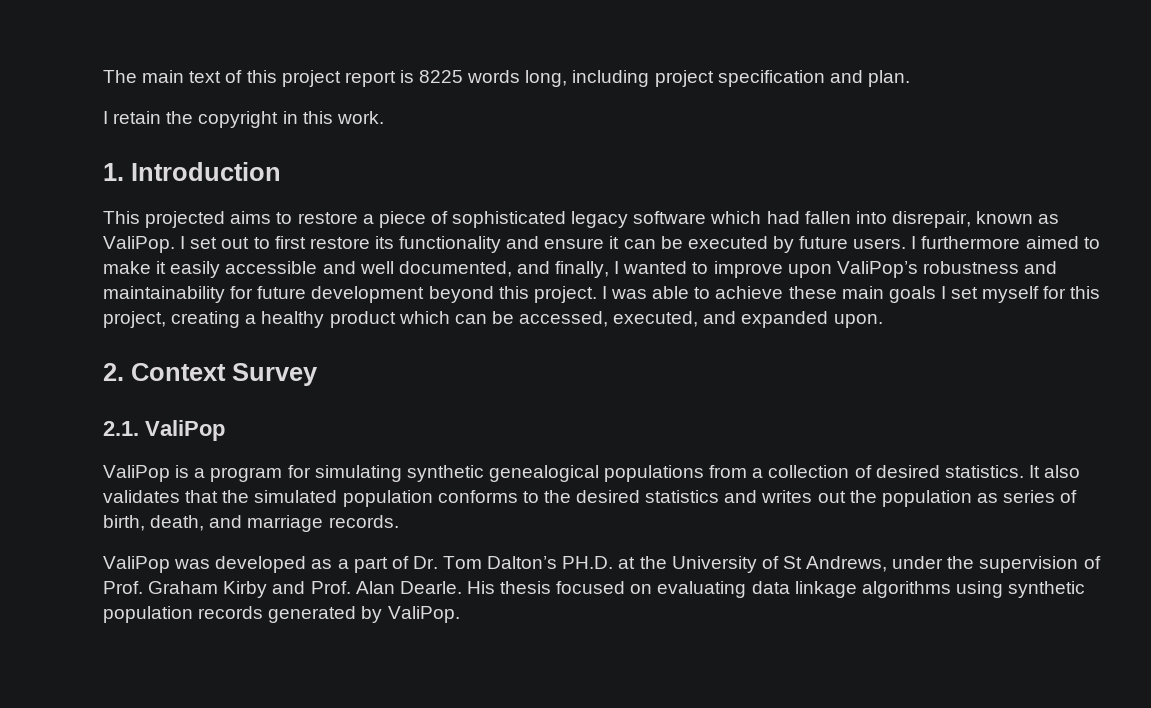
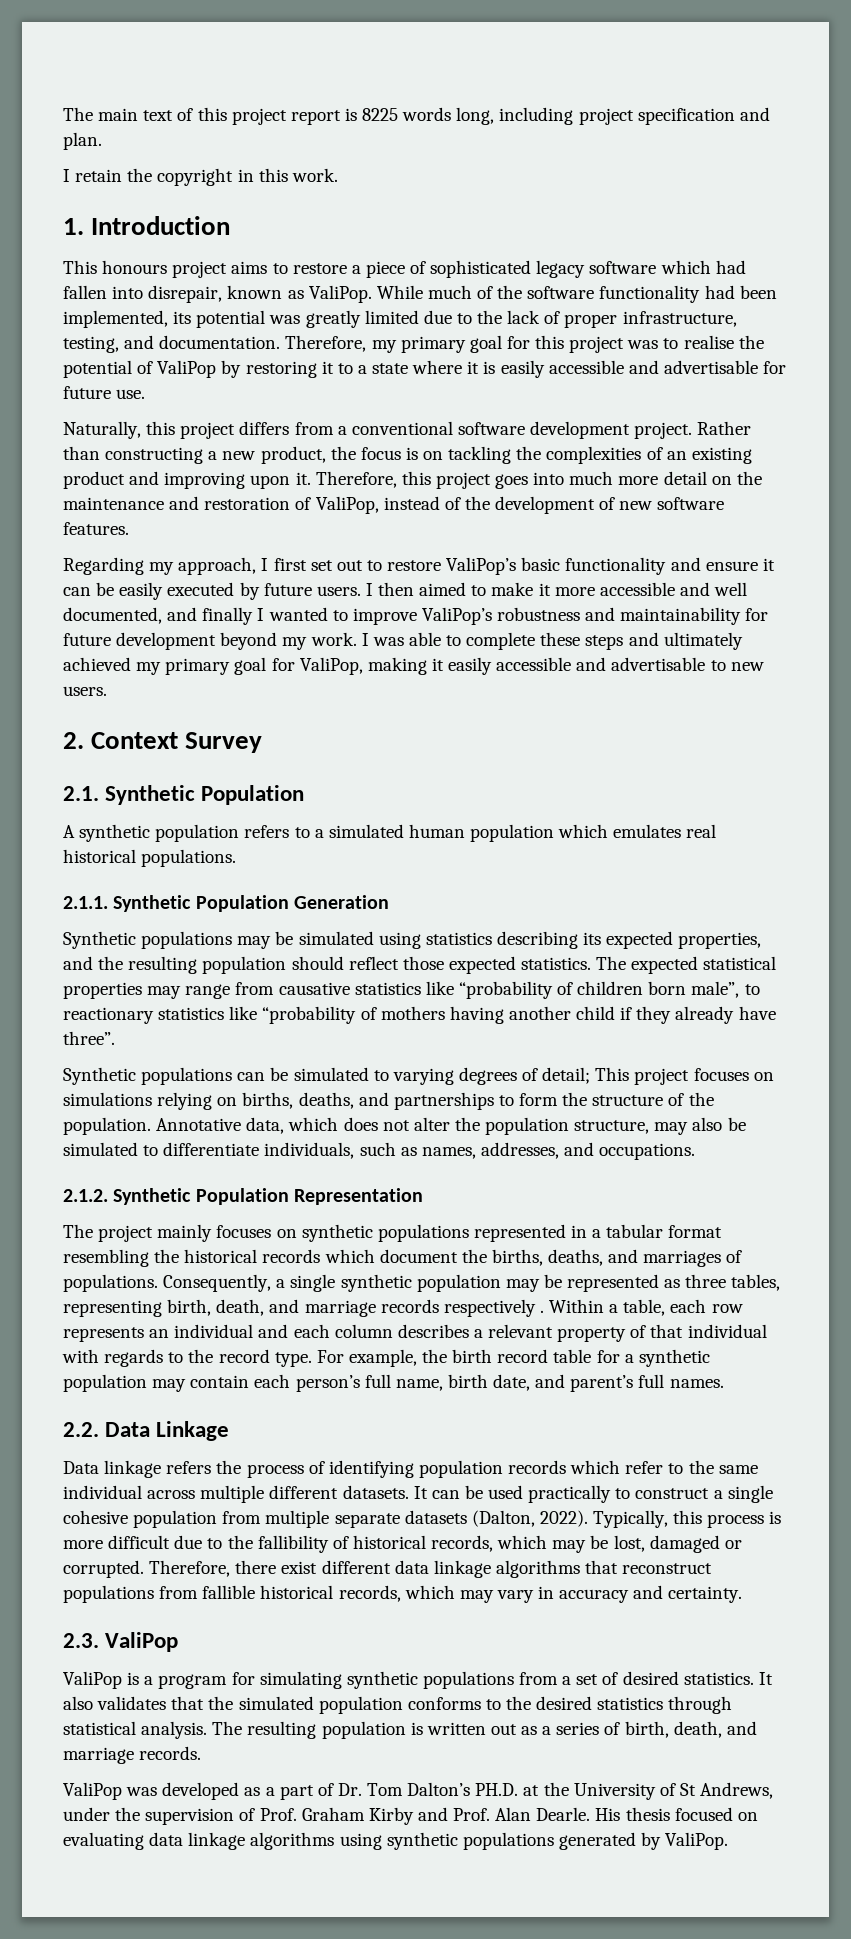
- This projected aims to restore a piece of sophisticated legacy software which had fallen into disrepair, known as ValiPop.
+ This honours project aims to restore a piece of sophisticated legacy software which had fallen into disrepair, known as ValiPop.
- I set out to first restore its functionality and ensure it can be executed by future users.
+ While much of the software functionality had been implemented, its potential was greatly limited due to the lack of proper infrastructure, testing, and documentation. Therefore, my primary goal for this project was to realise the potential of ValiPop by restoring it to a state where it is easily accessible and advertisable for future use.
+ Naturally, this project differs from a conventional software development project. Rather than constructing a new product, the focus is on tackling the complexities of an existing product and improving upon it. Therefore, this project goes into much more detail on the maintenance and restoration of ValiPop, instead of the development of new software features.
+ Regarding my approach, I first set out to restore ValiPop’s basic functionality and ensure it can be easily executed by future users.
- I furthermore aimed to make it easily accessible and well documented, and finally, I wanted to improve upon ValiPop’s robustness and maintainability for future development beyond this project.
+ I then aimed to make it more accessible and well documented, and finally I wanted to improve ValiPop’s robustness and maintainability for future development beyond my work.
- I was able to achieve these main goals I set myself for this project, creating a healthy product which can be accessed, executed, and expanded upon.
+ I was able to complete these steps and ultimately achieved my primary goal for ValiPop, making it easily accessible and advertisable to new users.
  2. Context Survey
- 2.1. ValiPop
+ 2.1. Synthetic Population
+ A synthetic population refers to a simulated human population which emulates real historical populations.
+ 2.1.1. Synthetic Population Generation
+ Synthetic populations may be simulated using statistics describing its expected properties, and the resulting population should reflect those expected statistics. The expected statistical properties may range from causative statistics like “probability of children born male”, to reactionary statistics like “probability of mothers having another child if they already have three”.
+ Synthetic populations can be simulated to varying degrees of detail; This project focuses on simulations relying on births, deaths, and partnerships to form the structure of the population. Annotative data, which does not alter the population structure, may also be simulated to differentiate individuals, such as names, addresses, and occupations.
+ 2.1.2. Synthetic Population Representation
+ The project mainly focuses on synthetic populations represented in a tabular format resembling the historical records which document the births, deaths, and marriages of populations. Consequently, a single synthetic population may be represented as three tables, representing birth, death, and marriage records respectively . Within a table, each row represents an individual and each column describes a relevant property of that individual with regards to the record type. For example, the birth record table for a synthetic population may contain each person’s full name, birth date, and parent’s full names.
+ 2.2. Data Linkage
+ Data linkage refers the process of identifying population records which refer to the same individual across multiple different datasets. It can be used practically to construct a single cohesive population from multiple separate datasets (Dalton, 2022). Typically, this process is more difficult due to the fallibility of historical records, which may be lost, damaged or corrupted. Therefore, there exist different data linkage algorithms that reconstruct populations from fallible historical records, which may vary in accuracy and certainty.
+ 2.3. ValiPop
- ValiPop is a program for simulating synthetic genealogical populations from a collection of desired statistics.
+ ValiPop is a program for simulating synthetic populations from a set of desired statistics.
- It also validates that the simulated population conforms to the desired statistics and writes out the population as series of birth, death, and marriage records.
+ It also validates that the simulated population conforms to the desired statistics through statistical analysis. The resulting population is written out as a series of birth, death, and marriage records.
- His thesis focused on evaluating data linkage algorithms using synthetic population records generated by ValiPop.
+ His thesis focused on evaluating data linkage algorithms using synthetic populations generated by ValiPop.

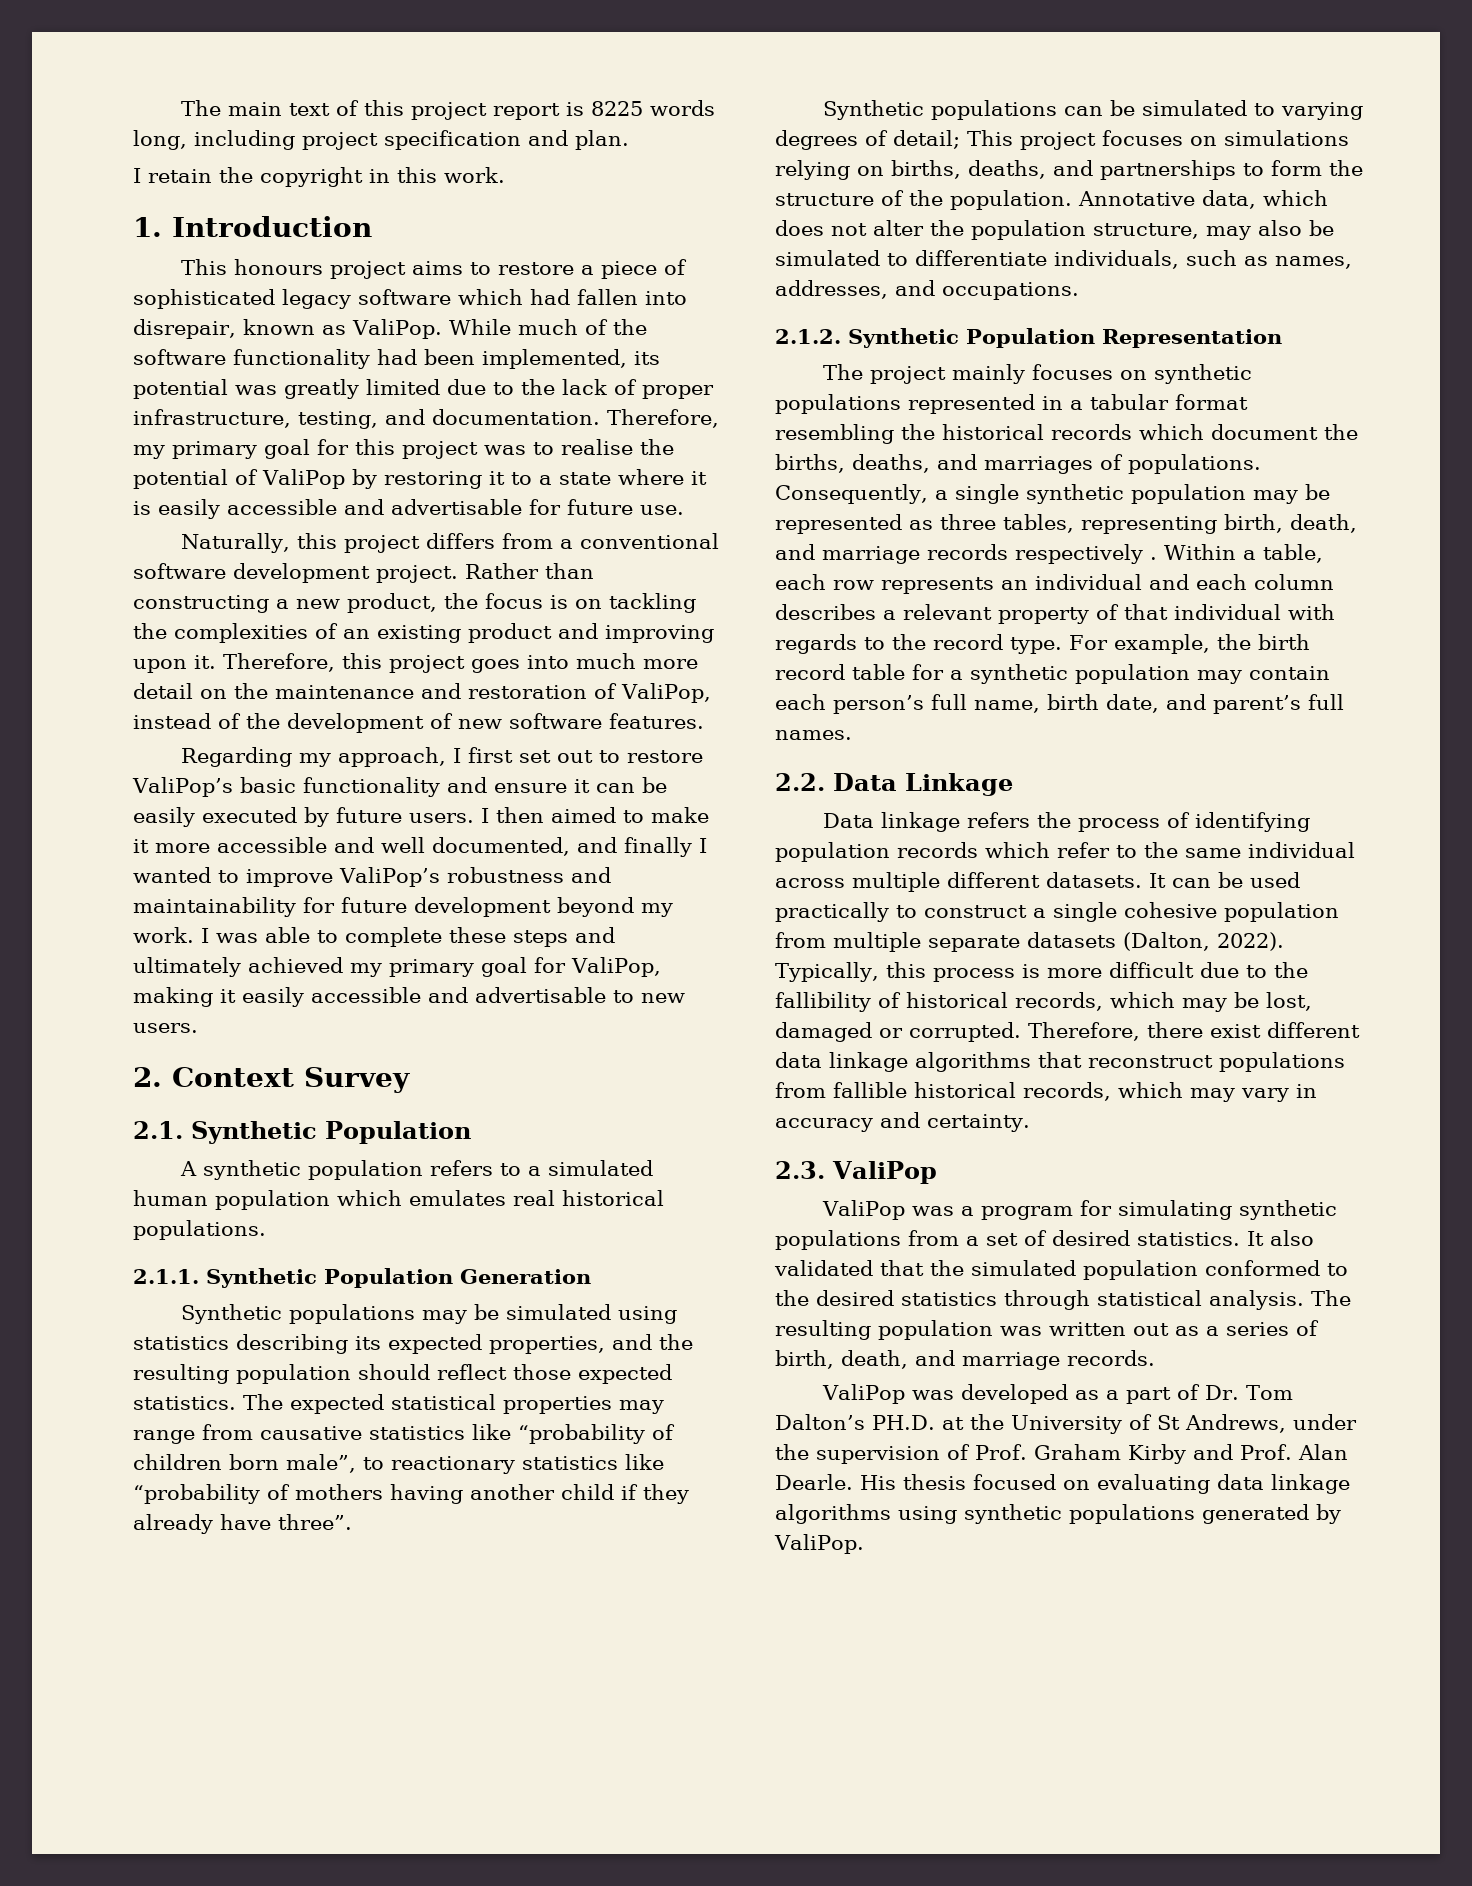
- ValiPop is a program for simulating synthetic populations from a set of desired statistics.
+ ValiPop was a program for simulating synthetic populations from a set of desired statistics.
- It also validates that the simulated population conforms to the desired statistics through statistical analysis.
+ It also validated that the simulated population conformed to the desired statistics through statistical analysis.
- The resulting population is written out as a series of birth, death, and marriage records.
+ The resulting population was written out as a series of birth, death, and marriage records.

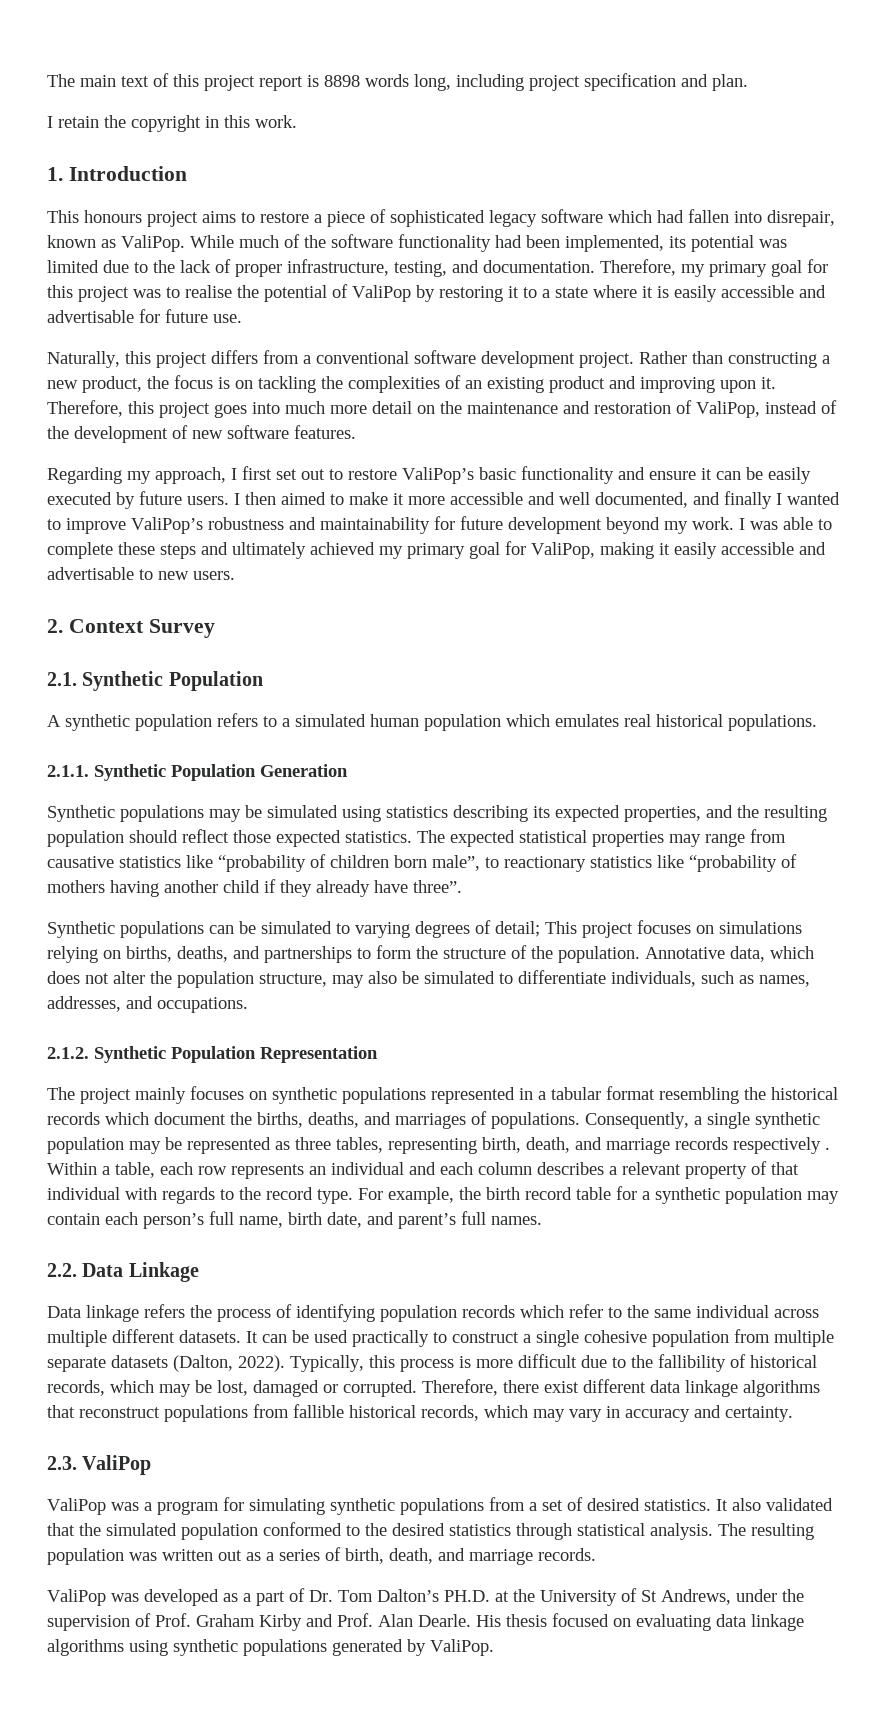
- The main text of this project report is 8225 words long, including project specification and plan.
+ The main text of this project report is 8898 words long, including project specification and plan.
- While much of the software functionality had been implemented, its potential was greatly limited due to the lack of proper infrastructure, testing, and documentation.
+ While much of the software functionality had been implemented, its potential was limited due to the lack of proper infrastructure, testing, and documentation.

